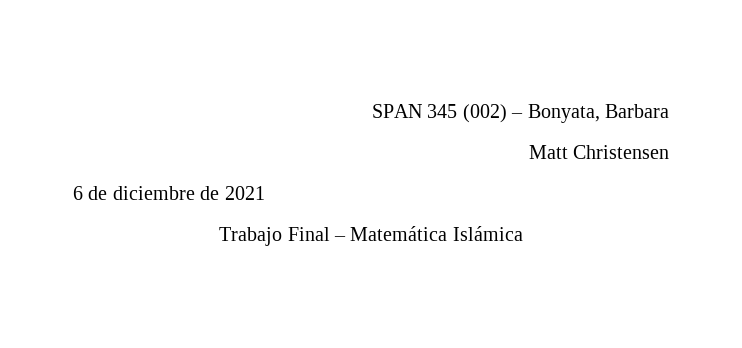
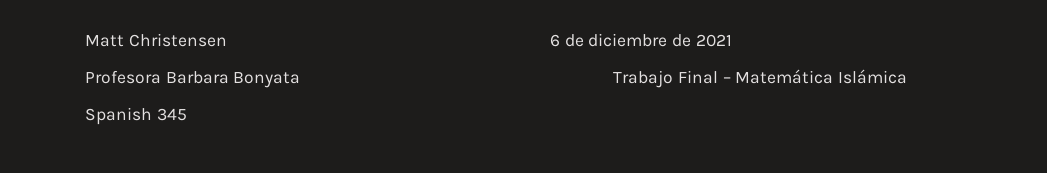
- SPAN 345 (002) – Bonyata, Barbara
  Matt Christensen
+ Profesora Barbara Bonyata
+ Spanish 345

